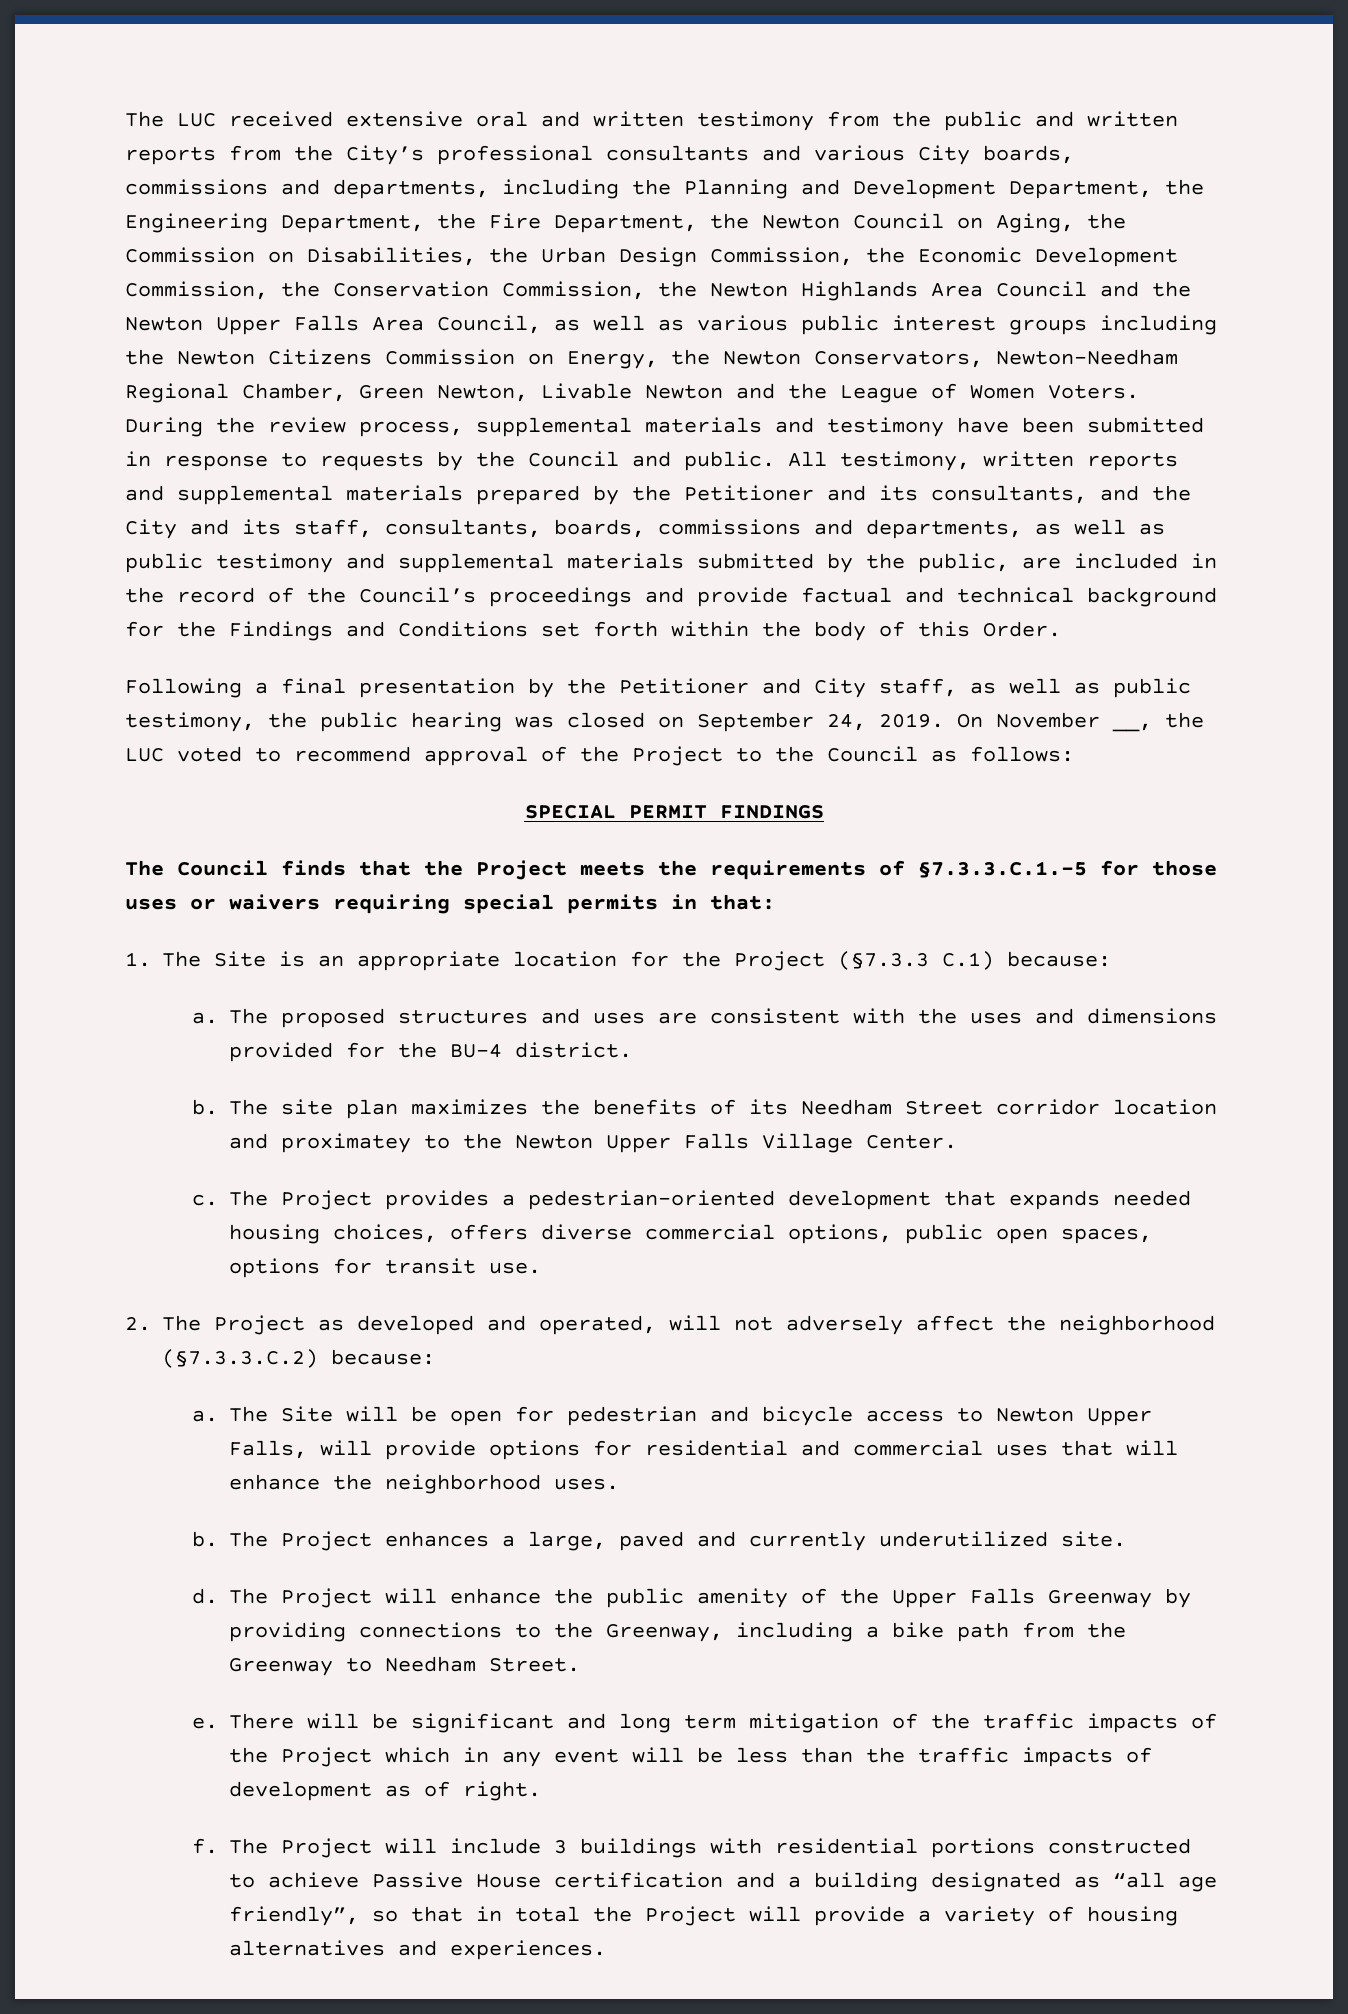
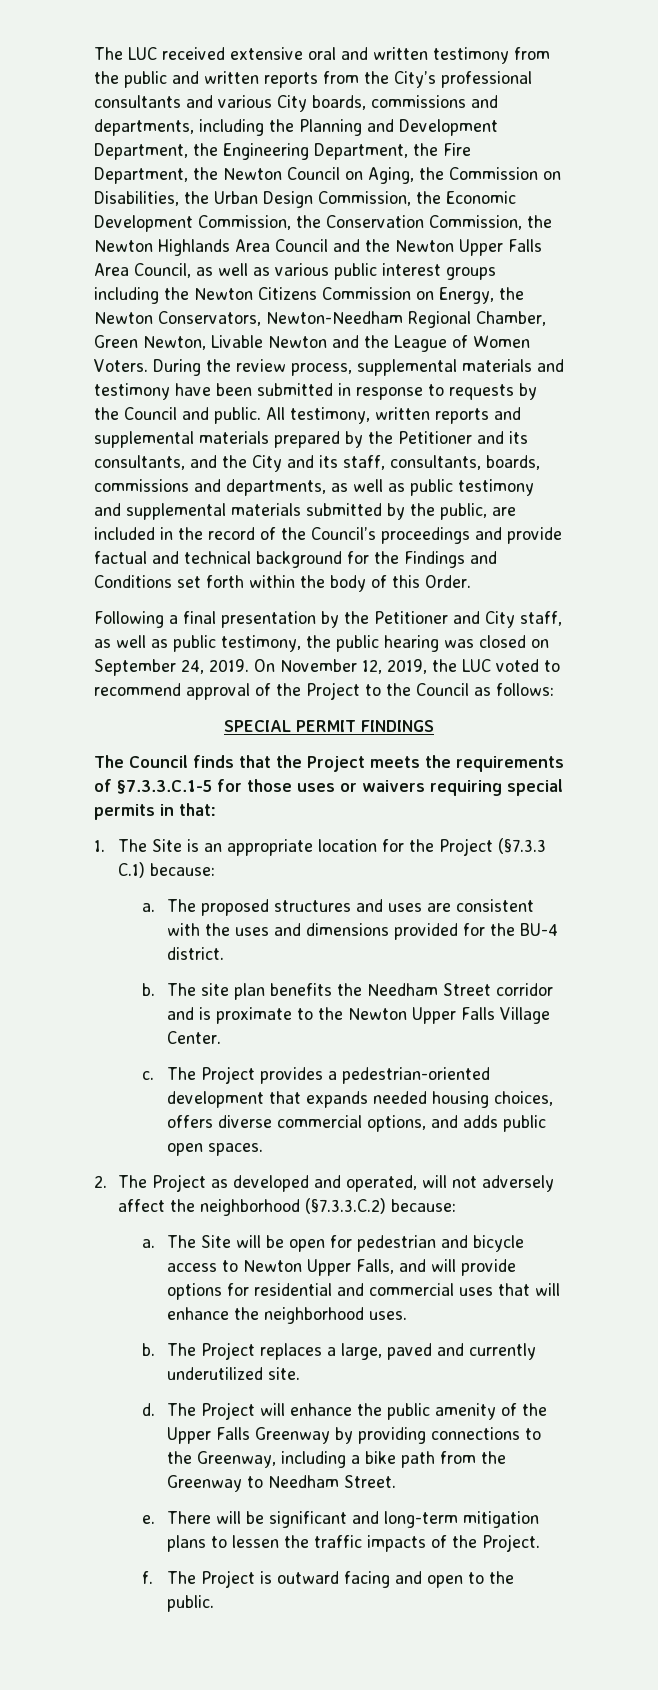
- On November __, the LUC voted to recommend approval of the Project to the Council as follows:
+ On November 12, 2019, the LUC voted to recommend approval of the Project to the Council as follows:
- The Council finds that the Project meets the requirements of §7.3.3.C.1.-5 for those uses or waivers requiring special permits in that:
+ The Council finds that the Project meets the requirements of §7.3.3.C.1-5 for those uses or waivers requiring special permits in that:
- The site plan maximizes the benefits of its Needham Street corridor location and proximatey to the Newton Upper Falls Village Center.
+ The site plan benefits the Needham Street corridor and is proximate to the Newton Upper Falls Village Center.
- The Project provides a pedestrian-oriented development that expands needed housing choices, offers diverse commercial options, public open spaces, options for transit use.
+ The Project provides a pedestrian-oriented development that expands needed housing choices, offers diverse commercial options, and adds public open spaces.
- The Site will be open for pedestrian and bicycle access to Newton Upper Falls, will provide options for residential and commercial uses that will enhance the neighborhood uses.
+ The Site will be open for pedestrian and bicycle access to Newton Upper Falls, and will provide options for residential and commercial uses that will enhance the neighborhood uses.
- The Project enhances a large, paved and currently underutilized site.
+ The Project replaces a large, paved and currently underutilized site.
- There will be significant and long term mitigation of the traffic impacts of the Project which in any event will be less than the traffic impacts of development as of right.
- f. The Project will include 3 buildings with residential portions constructed to achieve Passive House certification and a building designated as “all age friendly”, so that in total the Project will provide a variety of housing alternatives and experiences.
+ There will be significant and long-term mitigation plans to lessen the traffic impacts of the Project.
+ f. The Project is outward facing and open to the public.

